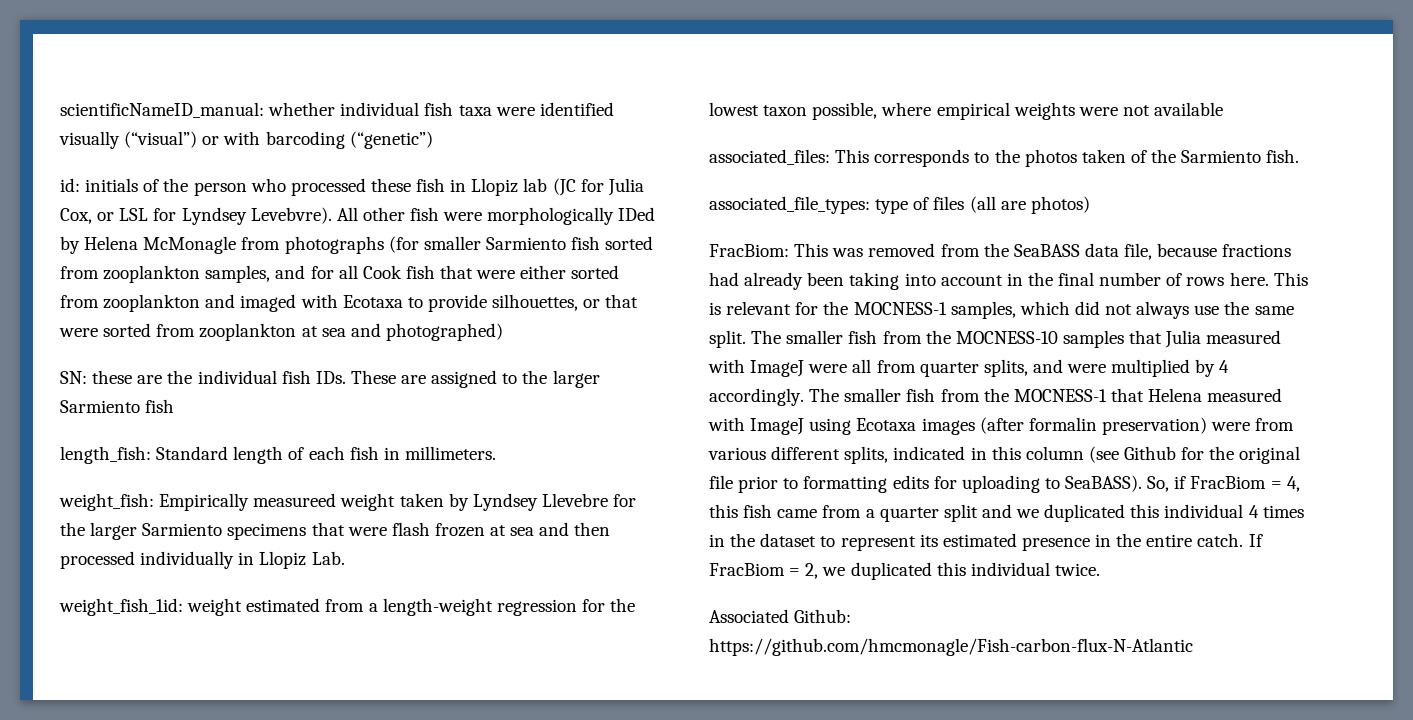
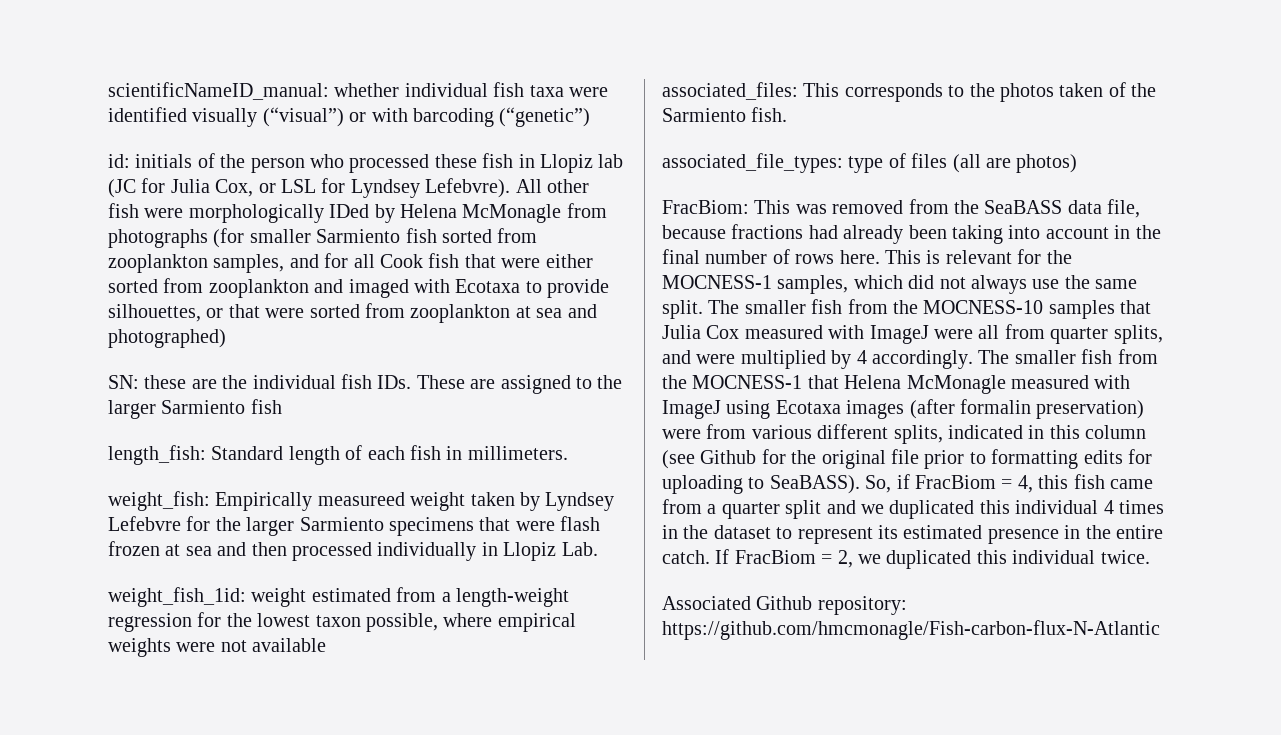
- id: initials of the person who processed these fish in Llopiz lab (JC for Julia Cox, or LSL for Lyndsey Levebvre).
+ id: initials of the person who processed these fish in Llopiz lab (JC for Julia Cox, or LSL for Lyndsey Lefebvre).
- weight_fish: Empirically measureed weight taken by Lyndsey Llevebre for the larger Sarmiento specimens that were flash frozen at sea and then processed individually in Llopiz Lab.
+ weight_fish: Empirically measureed weight taken by Lyndsey Lefebvre for the larger Sarmiento specimens that were flash frozen at sea and then processed individually in Llopiz Lab.
- The smaller fish from the MOCNESS-10 samples that Julia measured with ImageJ were all from quarter splits, and were multiplied by 4 accordingly.
+ The smaller fish from the MOCNESS-10 samples that Julia Cox measured with ImageJ were all from quarter splits, and were multiplied by 4 accordingly.
- The smaller fish from the MOCNESS-1 that Helena measured with ImageJ using Ecotaxa images (after formalin preservation) were from various different splits, indicated in this column (see Github for the original file prior to formatting edits for uploading to SeaBASS).
+ The smaller fish from the MOCNESS-1 that Helena McMonagle measured with ImageJ using Ecotaxa images (after formalin preservation) were from various different splits, indicated in this column (see Github for the original file prior to formatting edits for uploading to SeaBASS).
- Associated Github: https://github.com/hmcmonagle/Fish-carbon-flux-N-Atlantic
+ Associated Github repository: https://github.com/hmcmonagle/Fish-carbon-flux-N-Atlantic

